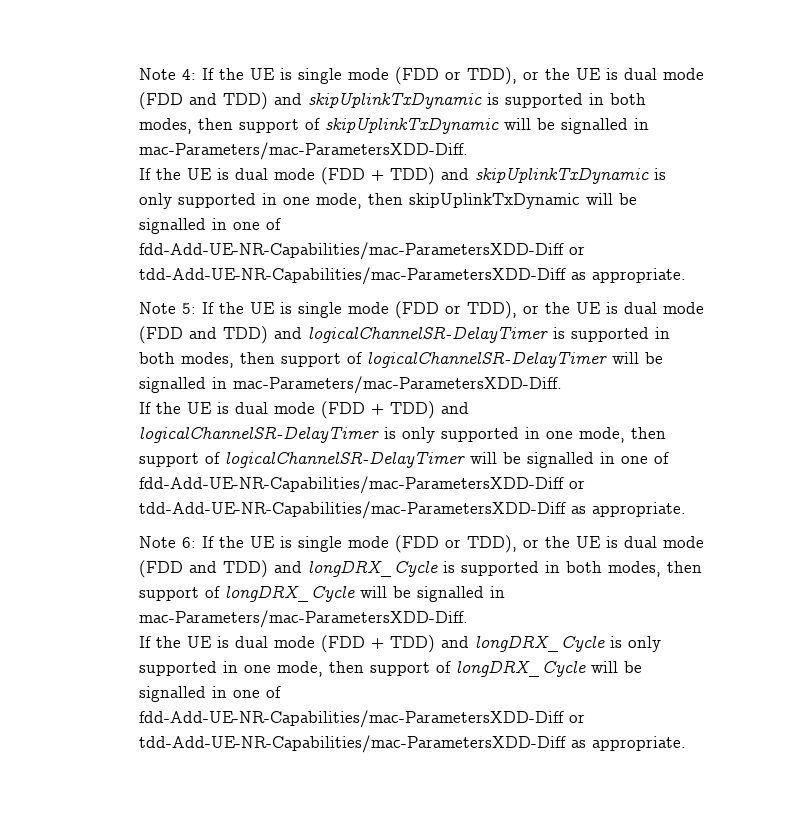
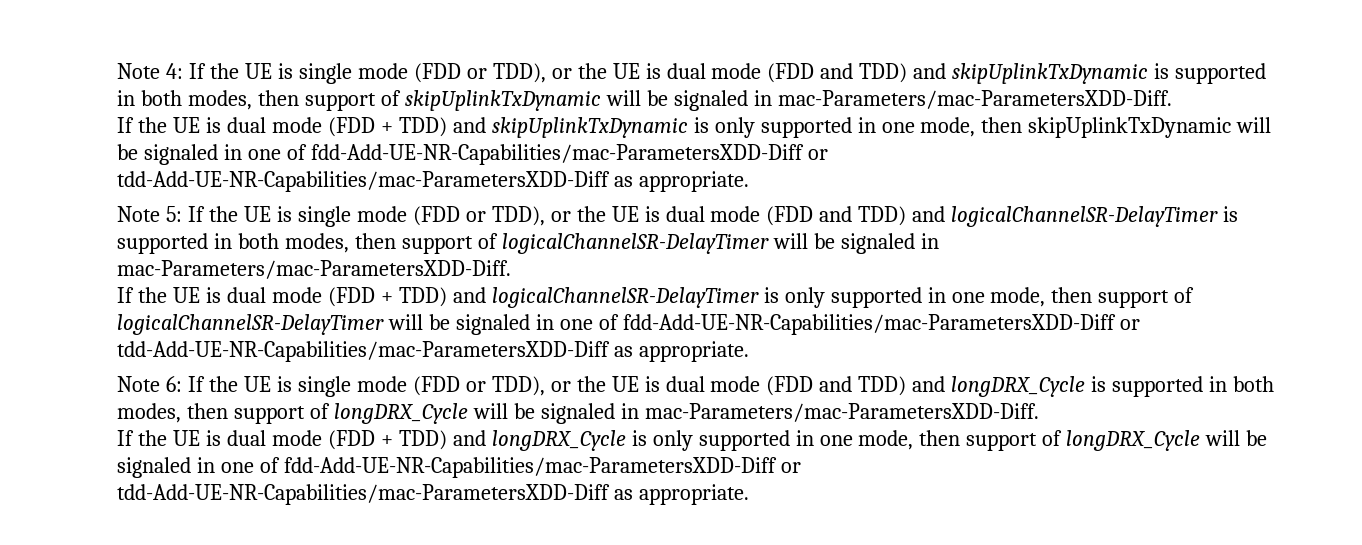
- Note 4: If the UE is single mode (FDD or TDD), or the UE is dual mode (FDD and TDD) and skipUplinkTxDynamic is supported in both modes, then support of skipUplinkTxDynamic will be signalled in mac-Parameters/mac-ParametersXDD-Diff.
+ Note 4: If the UE is single mode (FDD or TDD), or the UE is dual mode (FDD and TDD) and skipUplinkTxDynamic is supported in both modes, then support of skipUplinkTxDynamic will be signaled in mac-Parameters/mac-ParametersXDD-Diff.
- If the UE is dual mode (FDD + TDD) and skipUplinkTxDynamic is only supported in one mode, then skipUplinkTxDynamic will be signalled in one of fdd-Add-UE-NR-Capabilities/mac-ParametersXDD-Diff or tdd-Add-UE-NR-Capabilities/mac-ParametersXDD-Diff as appropriate.
+ If the UE is dual mode (FDD + TDD) and skipUplinkTxDynamic is only supported in one mode, then skipUplinkTxDynamic will be signaled in one of fdd-Add-UE-NR-Capabilities/mac-ParametersXDD-Diff or tdd-Add-UE-NR-Capabilities/mac-ParametersXDD-Diff as appropriate.
- Note 5: If the UE is single mode (FDD or TDD), or the UE is dual mode (FDD and TDD) and logicalChannelSR-DelayTimer is supported in both modes, then support of logicalChannelSR-DelayTimer will be signalled in mac-Parameters/mac-ParametersXDD-Diff.
+ Note 5: If the UE is single mode (FDD or TDD), or the UE is dual mode (FDD and TDD) and logicalChannelSR-DelayTimer is supported in both modes, then support of logicalChannelSR-DelayTimer will be signaled in mac-Parameters/mac-ParametersXDD-Diff.
- If the UE is dual mode (FDD + TDD) and logicalChannelSR-DelayTimer is only supported in one mode, then support of logicalChannelSR-DelayTimer will be signalled in one of fdd-Add-UE-NR-Capabilities/mac-ParametersXDD-Diff or tdd-Add-UE-NR-Capabilities/mac-ParametersXDD-Diff as appropriate.
+ If the UE is dual mode (FDD + TDD) and logicalChannelSR-DelayTimer is only supported in one mode, then support of logicalChannelSR-DelayTimer will be signaled in one of fdd-Add-UE-NR-Capabilities/mac-ParametersXDD-Diff or tdd-Add-UE-NR-Capabilities/mac-ParametersXDD-Diff as appropriate.
- Note 6: If the UE is single mode (FDD or TDD), or the UE is dual mode (FDD and TDD) and longDRX_Cycle is supported in both modes, then support of longDRX_Cycle will be signalled in mac-Parameters/mac-ParametersXDD-Diff.
+ Note 6: If the UE is single mode (FDD or TDD), or the UE is dual mode (FDD and TDD) and longDRX_Cycle is supported in both modes, then support of longDRX_Cycle will be signaled in mac-Parameters/mac-ParametersXDD-Diff.
- If the UE is dual mode (FDD + TDD) and longDRX_Cycle is only supported in one mode, then support of longDRX_Cycle will be signalled in one of fdd-Add-UE-NR-Capabilities/mac-ParametersXDD-Diff or tdd-Add-UE-NR-Capabilities/mac-ParametersXDD-Diff as appropriate.
+ If the UE is dual mode (FDD + TDD) and longDRX_Cycle is only supported in one mode, then support of longDRX_Cycle will be signaled in one of fdd-Add-UE-NR-Capabilities/mac-ParametersXDD-Diff or tdd-Add-UE-NR-Capabilities/mac-ParametersXDD-Diff as appropriate.

